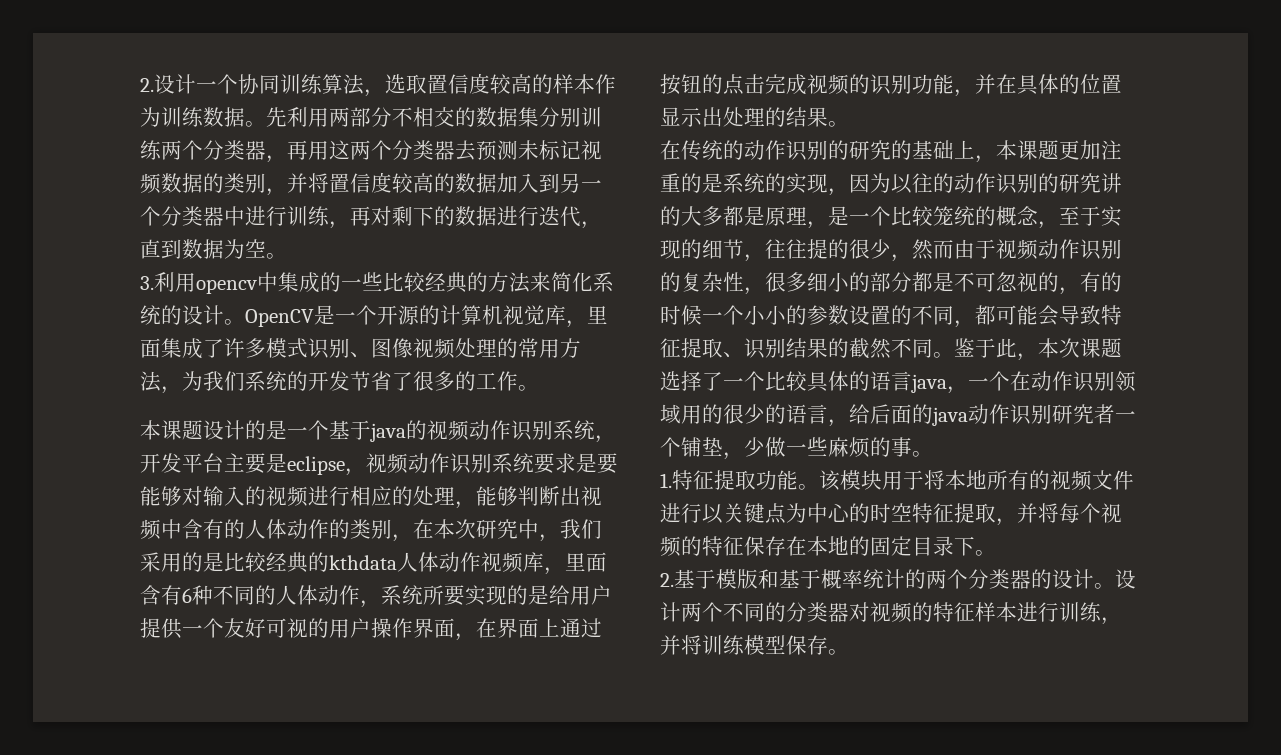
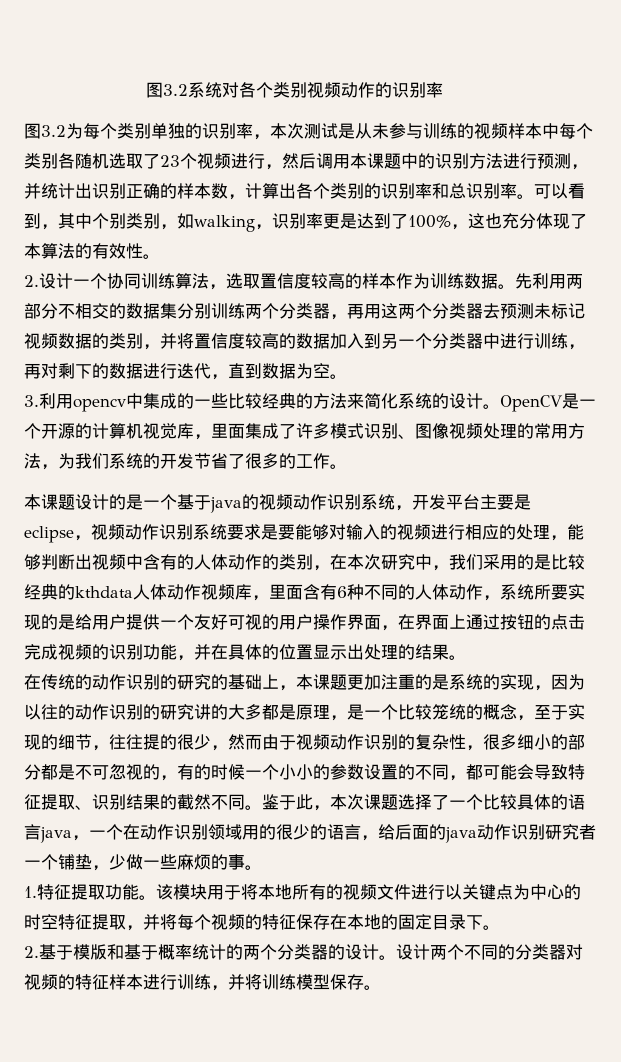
+ 图3.2系统对各个类别视频动作的识别率
+ 图3.2为每个类别单独的识别率，本次测试是从未参与训练的视频样本中每个类别各随机选取了23个视频进行，然后调用本课题中的识别方法进行预测，并统计出识别正确的样本数，计算出各个类别的识别率和总识别率。可以看到，其中个别类别，如walking，识别率更是达到了100%，这也充分体现了本算法的有效性。

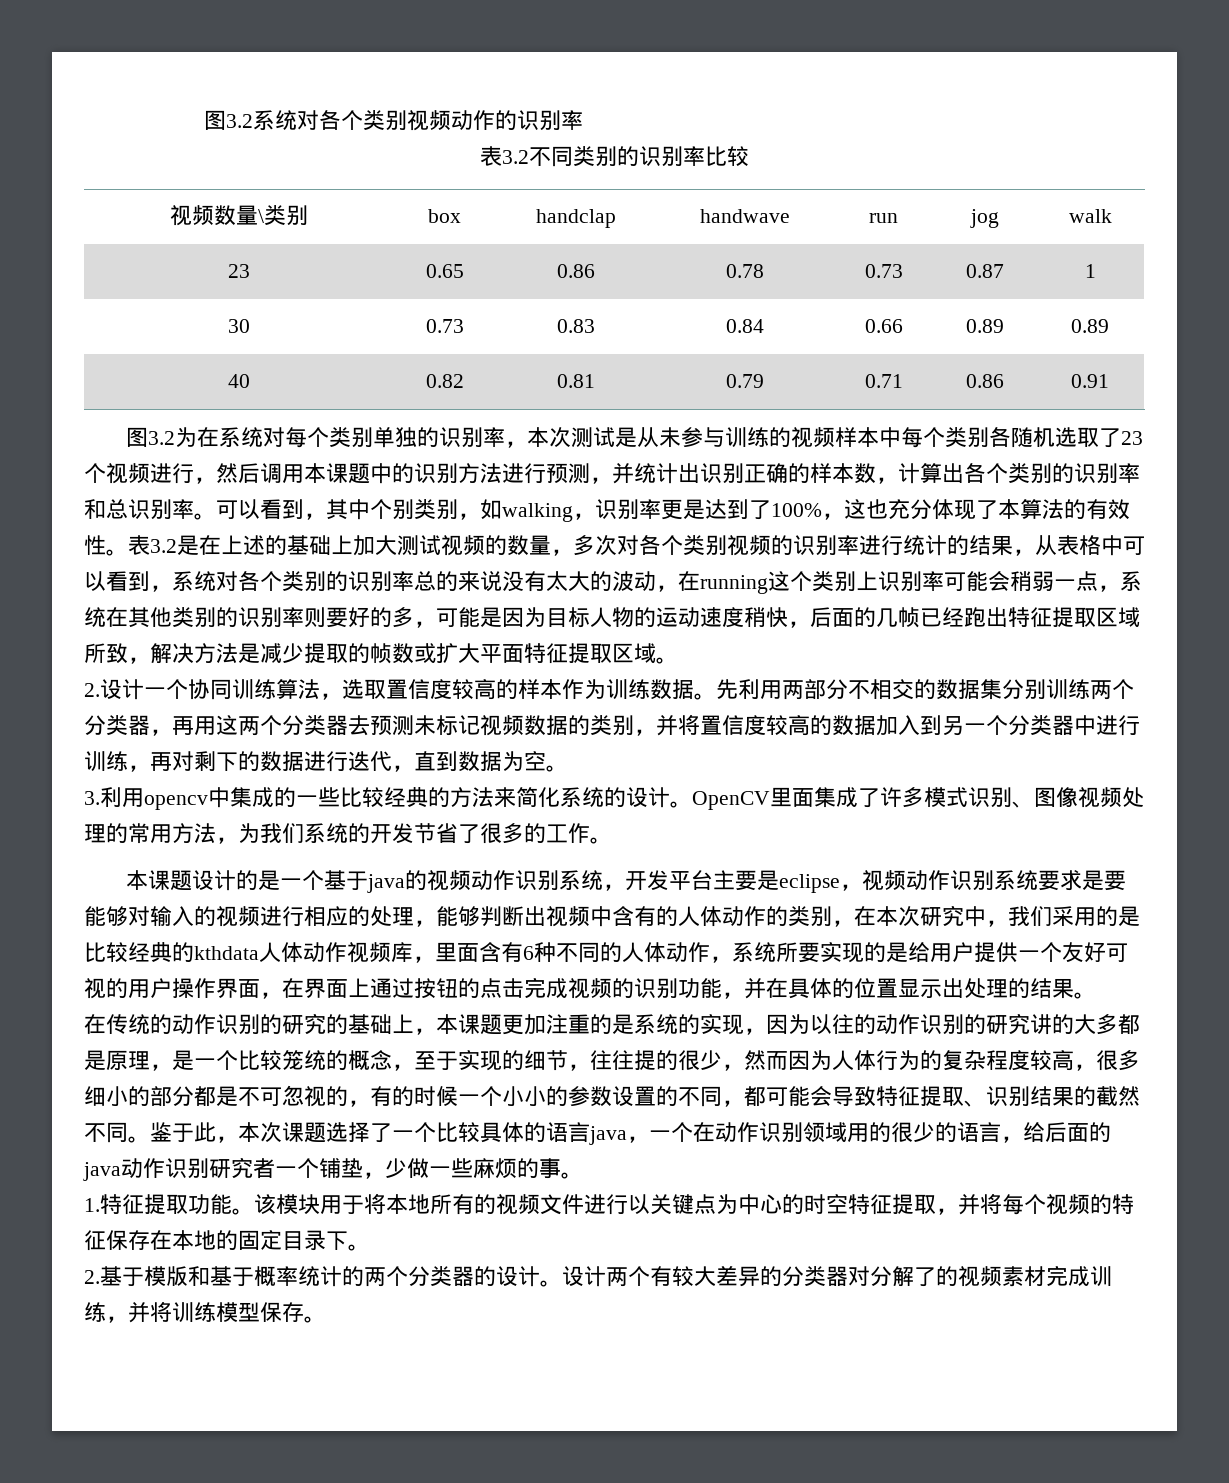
+ 表3.2不同类别的识别率比较
+ 视频数量\类别 | box | handclap | handwave | run | jog | walk
+ 23 | 0.65 | 0.86 | 0.78 | 0.73 | 0.87 | 1
+ 30 | 0.73 | 0.83 | 0.84 | 0.66 | 0.89 | 0.89
+ 40 | 0.82 | 0.81 | 0.79 | 0.71 | 0.86 | 0.91
- 图3.2为每个类别单独的识别率，本次测试是从未参与训练的视频样本中每个类别各随机选取了23个视频进行，然后调用本课题中的识别方法进行预测，并统计出识别正确的样本数，计算出各个类别的识别率和总识别率。
+ 图3.2为在系统对每个类别单独的识别率，本次测试是从未参与训练的视频样本中每个类别各随机选取了23个视频进行，然后调用本课题中的识别方法进行预测，并统计出识别正确的样本数，计算出各个类别的识别率和总识别率。
+ 表3.2是在上述的基础上加大测试视频的数量，多次对各个类别视频的识别率进行统计的结果，从表格中可以看到，系统对各个类别的识别率总的来说没有太大的波动，在running这个类别上识别率可能会稍弱一点，系统在其他类别的识别率则要好的多，可能是因为目标人物的运动速度稍快，后面的几帧已经跑出特征提取区域所致，解决方法是减少提取的帧数或扩大平面特征提取区域。
- OpenCV是一个开源的计算机视觉库，里面集成了许多模式识别、图像视频处理的常用方法，为我们系统的开发节省了很多的工作。
+ OpenCV里面集成了许多模式识别、图像视频处理的常用方法，为我们系统的开发节省了很多的工作。
- 在传统的动作识别的研究的基础上，本课题更加注重的是系统的实现，因为以往的动作识别的研究讲的大多都是原理，是一个比较笼统的概念，至于实现的细节，往往提的很少，然而由于视频动作识别的复杂性，很多细小的部分都是不可忽视的，有的时候一个小小的参数设置的不同，都可能会导致特征提取、识别结果的截然不同。
+ 在传统的动作识别的研究的基础上，本课题更加注重的是系统的实现，因为以往的动作识别的研究讲的大多都是原理，是一个比较笼统的概念，至于实现的细节，往往提的很少，然而因为人体行为的复杂程度较高，很多细小的部分都是不可忽视的，有的时候一个小小的参数设置的不同，都可能会导致特征提取、识别结果的截然不同。
- 设计两个不同的分类器对视频的特征样本进行训练，并将训练模型保存。
+ 设计两个有较大差异的分类器对分解了的视频素材完成训练，并将训练模型保存。

